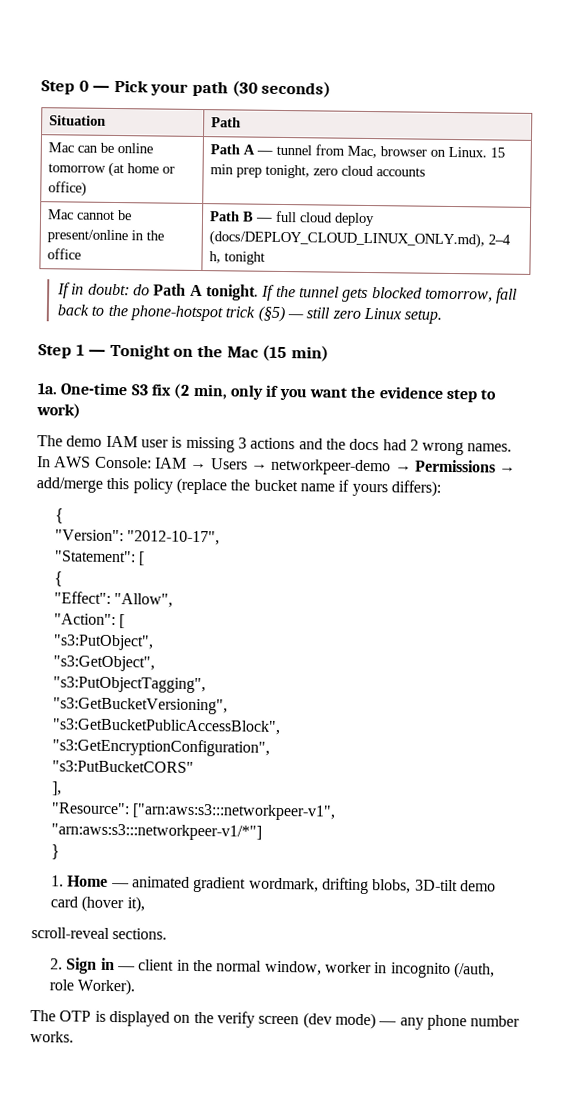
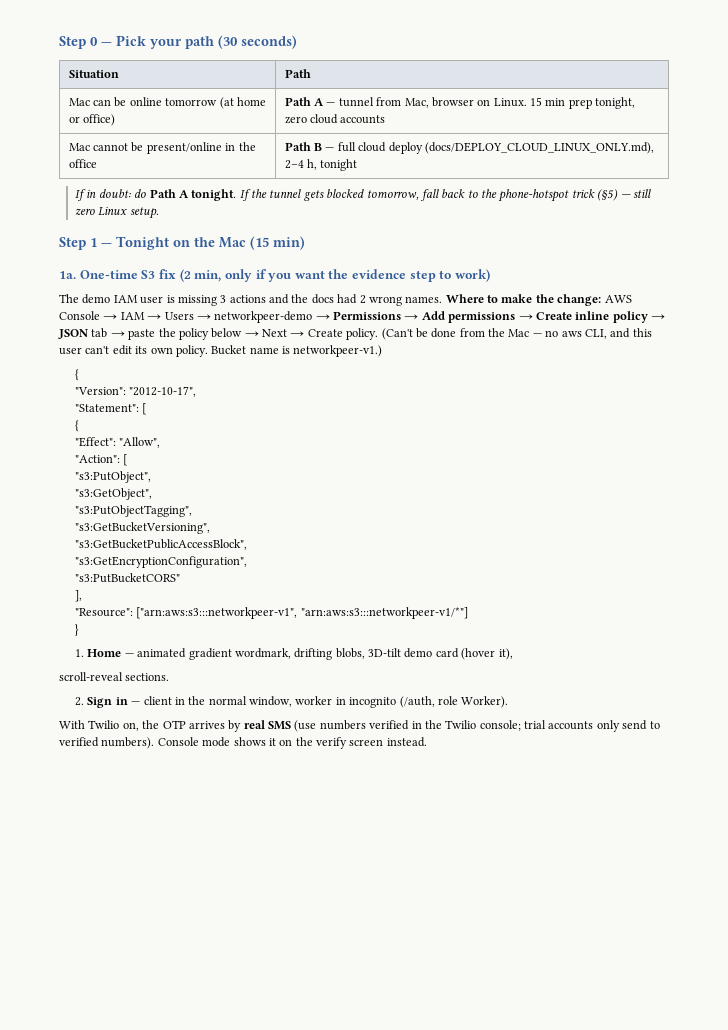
- In AWS Console: IAM → Users → networkpeer-demo → Permissions → add/merge this policy (replace the bucket name if yours differs):
+ Where to make the change: AWS Console → IAM → Users → networkpeer-demo → Permissions → Add permissions → Create inline policy → JSON tab → paste the policy below → Next → Create policy. (Can't be done from the Mac — no aws CLI, and this user can't edit its own policy. Bucket name is networkpeer-v1.)
- The OTP is displayed on the verify screen (dev mode) — any phone number works.
+ With Twilio on, the OTP arrives by real SMS (use numbers verified in the Twilio console; trial accounts only send to verified numbers). Console mode shows it on the verify screen instead.

